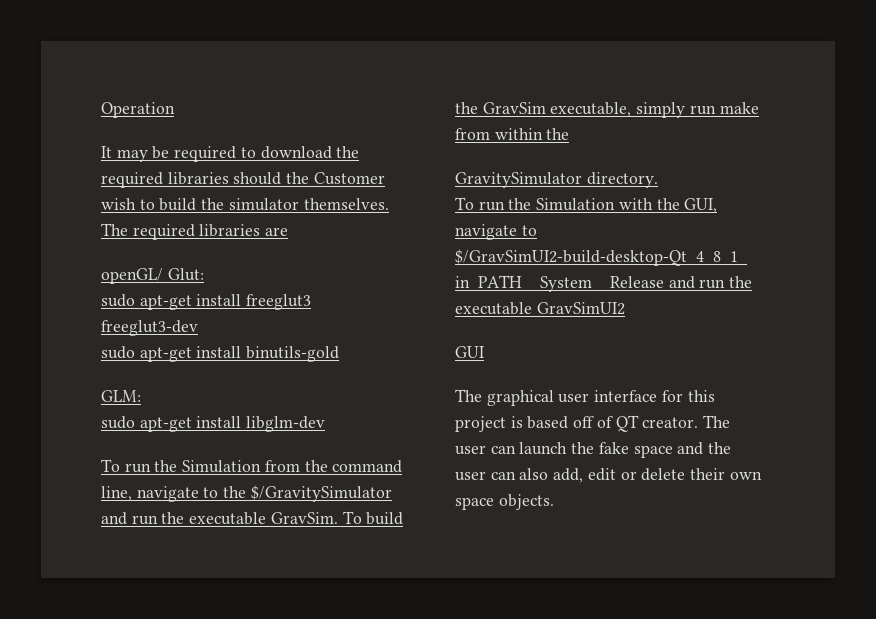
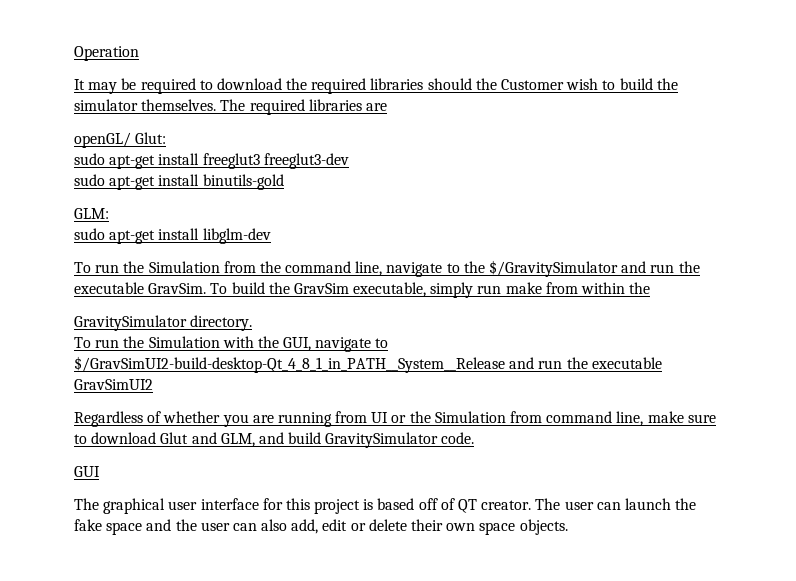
+ Regardless of whether you are running from UI or the Simulation from command line, make sure to download Glut and GLM, and build GravitySimulator code.

